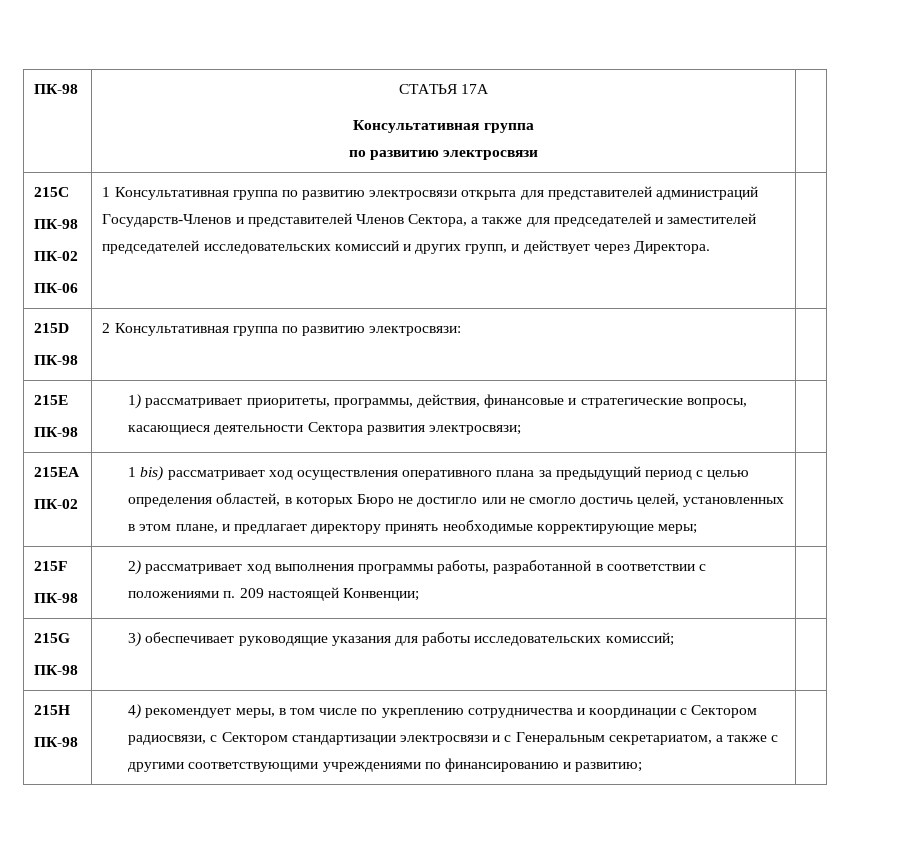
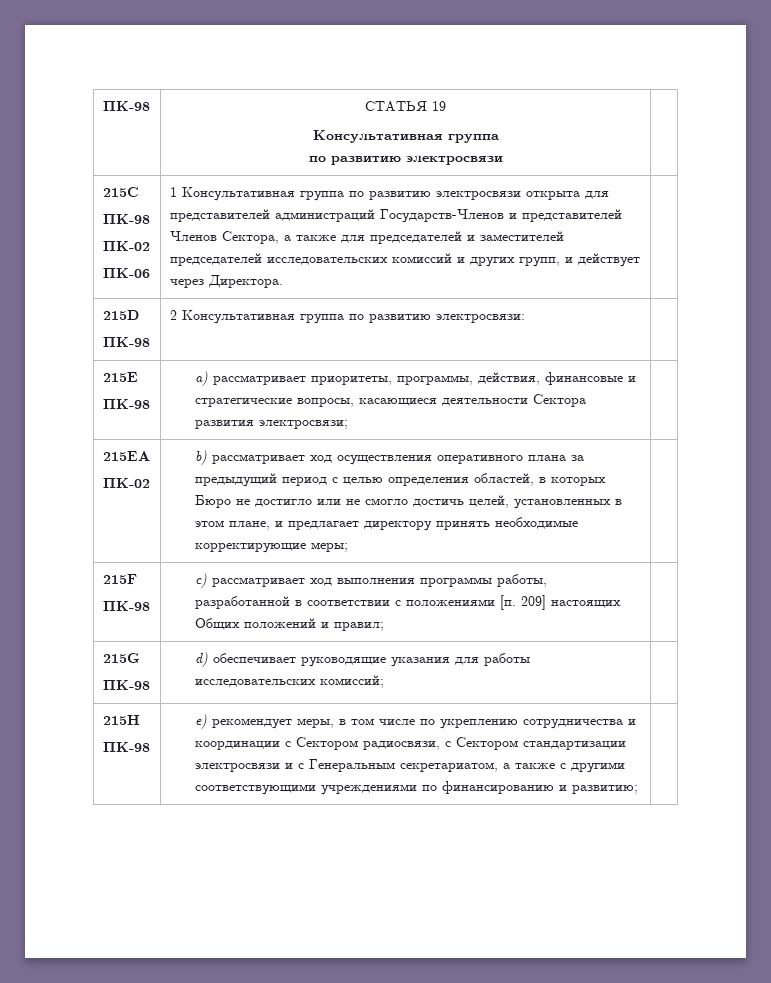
- ПК-98 | СТАТЬЯ 17А
+ ПК-98 | СТАТЬЯ 19
  215Е
- ПК-98 | 1) рассматривает приоритеты, программы, действия, финансовые и стратегические вопросы, касающиеся деятельности Сектора развития электросвязи; |
+ ПК-98 | a) рассматривает приоритеты, программы, действия, финансовые и стратегические вопросы, касающиеся деятельности Сектора развития электросвязи; |
  215EA
- ПК-02 | 1 bis) рассматривает ход осуществления оперативного плана за предыдущий период с целью определения областей, в которых Бюро не достигло или не смогло достичь целей, установленных в этом плане, и предлагает директору принять необходимые корректирующие меры; |
+ ПК-02 | b) рассматривает ход осуществления оперативного плана за предыдущий период с целью определения областей, в которых Бюро не достигло или не смогло достичь целей, установленных в этом плане, и предлагает директору принять необходимые корректирующие меры; |
  215F
- ПК-98 | 2) рассматривает ход выполнения программы работы, разработанной в соответствии с положениями п. 209 настоящей Конвенции; |
+ ПК-98 | c) рассматривает ход выполнения программы работы, разработанной в соответствии с положениями [п. 209] настоящих Общих положений и правил; |
  215G
- ПК-98 | 3) обеспечивает руководящие указания для работы исследовательских комиссий; |
+ ПК-98 | d) обеспечивает руководящие указания для работы исследовательских комиссий; |
  215Н
- ПК-98 | 4) рекомендует меры, в том числе по укреплению сотрудничества и координации с Сектором радиосвязи, с Сектором стандартизации электросвязи и с Генеральным секретариатом, а также с другими соответствующими учреждениями по финансированию и развитию; |
+ ПК-98 | e) рекомендует меры, в том числе по укреплению сотрудничества и координации с Сектором радиосвязи, с Сектором стандартизации электросвязи и с Генеральным секретариатом, а также с другими соответствующими учреждениями по финансированию и развитию; |

